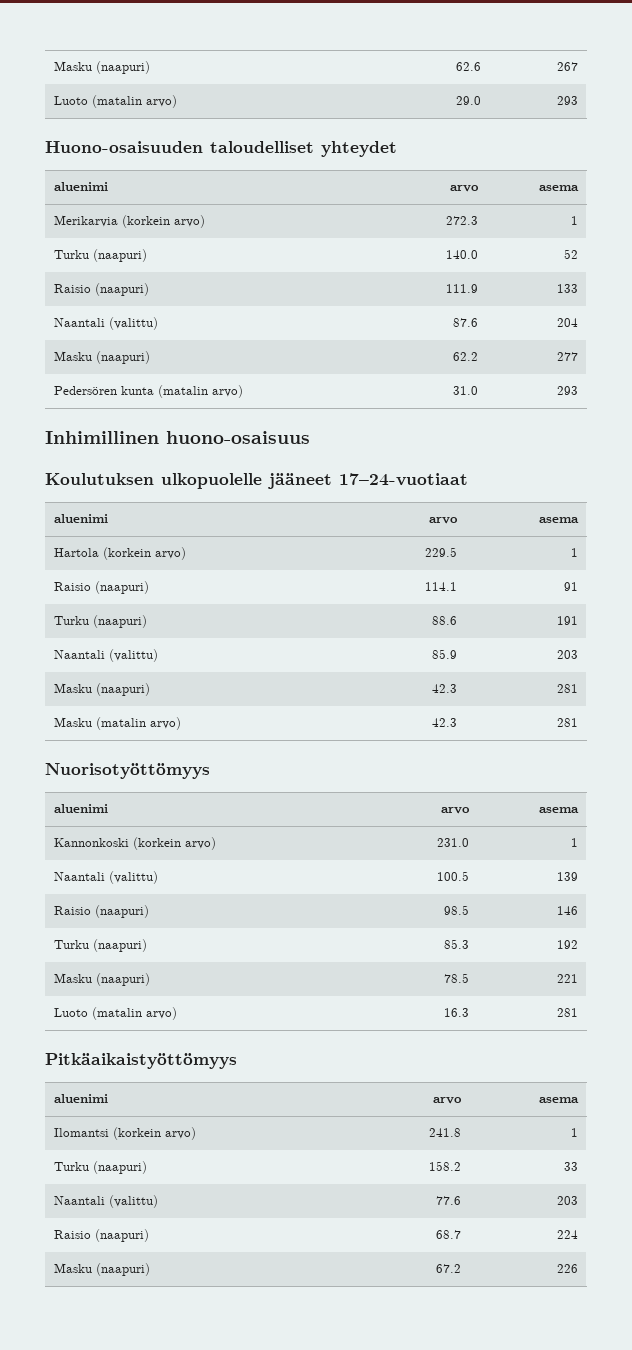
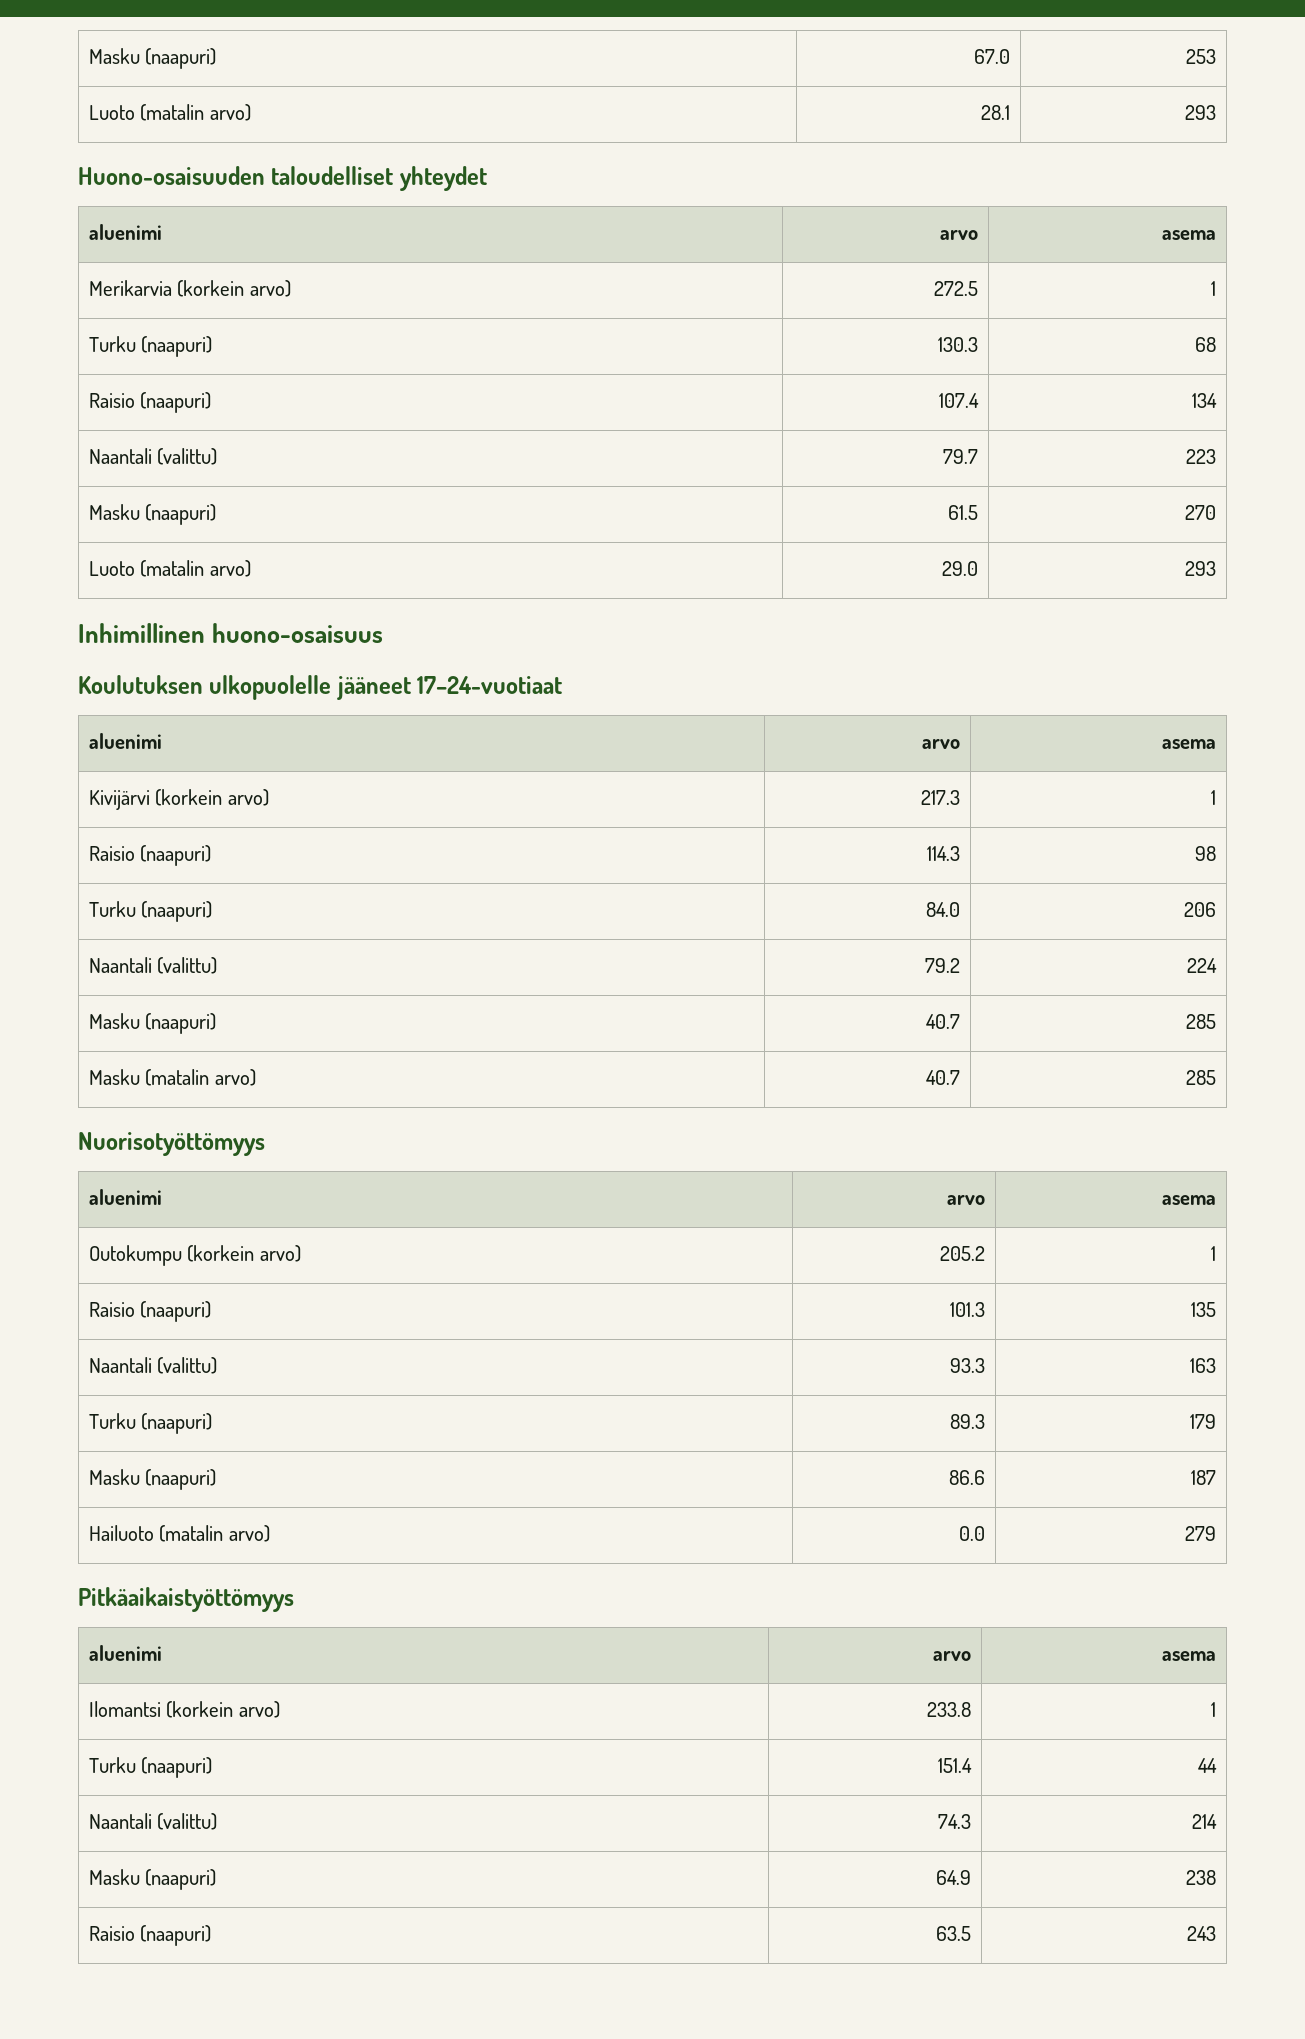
- Masku (naapuri) | 62.6 | 267
- Luoto (matalin arvo) | 29.0 | 293
+ Masku (naapuri) | 67.0 | 253
+ Luoto (matalin arvo) | 28.1 | 293
- Merikarvia (korkein arvo) | 272.3 | 1
- Turku (naapuri) | 140.0 | 52
- Raisio (naapuri) | 111.9 | 133
- Naantali (valittu) | 87.6 | 204
- Masku (naapuri) | 62.2 | 277
- Pedersören kunta (matalin arvo) | 31.0 | 293
+ Merikarvia (korkein arvo) | 272.5 | 1
+ Turku (naapuri) | 130.3 | 68
+ Raisio (naapuri) | 107.4 | 134
+ Naantali (valittu) | 79.7 | 223
+ Masku (naapuri) | 61.5 | 270
+ Luoto (matalin arvo) | 29.0 | 293
- Hartola (korkein arvo) | 229.5 | 1
- Raisio (naapuri) | 114.1 | 91
- Turku (naapuri) | 88.6 | 191
- Naantali (valittu) | 85.9 | 203
- Masku (naapuri) | 42.3 | 281
+ Kivijärvi (korkein arvo) | 217.3 | 1
+ Raisio (naapuri) | 114.3 | 98
+ Turku (naapuri) | 84.0 | 206
+ Naantali (valittu) | 79.2 | 224
+ Masku (naapuri) | 40.7 | 285
- Masku (matalin arvo) | 42.3 | 281
+ Masku (matalin arvo) | 40.7 | 285
- Kannonkoski (korkein arvo) | 231.0 | 1
- Naantali (valittu) | 100.5 | 139
- Raisio (naapuri) | 98.5 | 146
- Turku (naapuri) | 85.3 | 192
- Masku (naapuri) | 78.5 | 221
- Luoto (matalin arvo) | 16.3 | 281
+ Outokumpu (korkein arvo) | 205.2 | 1
+ Raisio (naapuri) | 101.3 | 135
+ Naantali (valittu) | 93.3 | 163
+ Turku (naapuri) | 89.3 | 179
+ Masku (naapuri) | 86.6 | 187
+ Hailuoto (matalin arvo) | 0.0 | 279
- Ilomantsi (korkein arvo) | 241.8 | 1
- Turku (naapuri) | 158.2 | 33
- Naantali (valittu) | 77.6 | 203
- Raisio (naapuri) | 68.7 | 224
- Masku (naapuri) | 67.2 | 226
+ Ilomantsi (korkein arvo) | 233.8 | 1
+ Turku (naapuri) | 151.4 | 44
+ Naantali (valittu) | 74.3 | 214
+ Masku (naapuri) | 64.9 | 238
+ Raisio (naapuri) | 63.5 | 243

